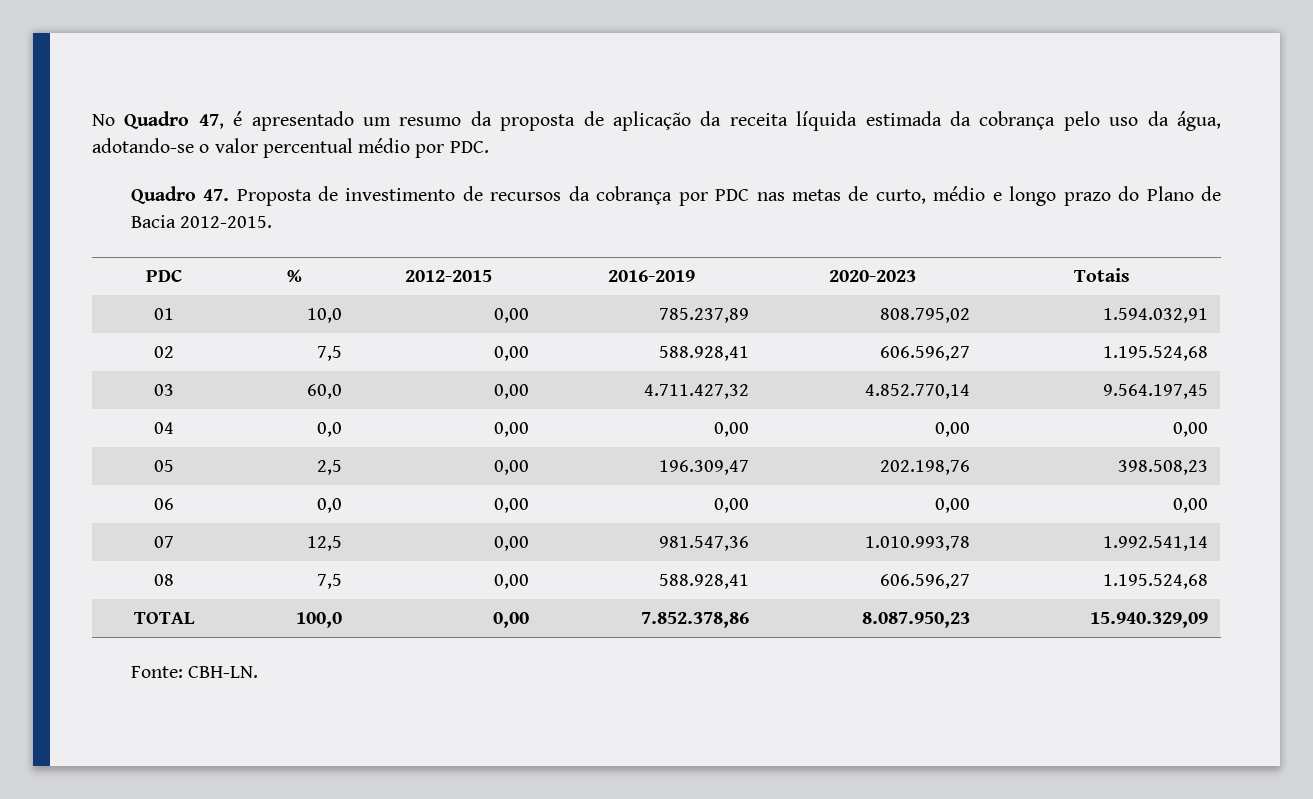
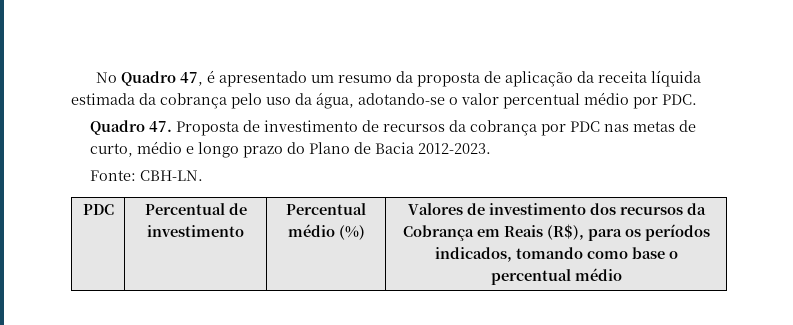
- Quadro 47. Proposta de investimento de recursos da cobrança por PDC nas metas de curto, médio e longo prazo do Plano de Bacia 2012-2015.
- PDC | % | 2012-2015 | 2016-2019 | 2020-2023 | Totais
- 01 | 10,0 | 0,00 | 785.237,89 | 808.795,02 | 1.594.032,91
- 02 | 7,5 | 0,00 | 588.928,41 | 606.596,27 | 1.195.524,68
- 03 | 60,0 | 0,00 | 4.711.427,32 | 4.852.770,14 | 9.564.197,45
- 04 | 0,0 | 0,00 | 0,00 | 0,00 | 0,00
- 05 | 2,5 | 0,00 | 196.309,47 | 202.198,76 | 398.508,23
- 06 | 0,0 | 0,00 | 0,00 | 0,00 | 0,00
- 07 | 12,5 | 0,00 | 981.547,36 | 1.010.993,78 | 1.992.541,14
- 08 | 7,5 | 0,00 | 588.928,41 | 606.596,27 | 1.195.524,68
- TOTAL | 100,0 | 0,00 | 7.852.378,86 | 8.087.950,23 | 15.940.329,09
+ Quadro 47. Proposta de investimento de recursos da cobrança por PDC nas metas de curto, médio e longo prazo do Plano de Bacia 2012-2023.
  Fonte: CBH-LN.
+ PDC | Percentual de investimento | Percentual médio (%) | Valores de investimento dos recursos da Cobrança em Reais (R$), para os períodos indicados, tomando como base o percentual médio

